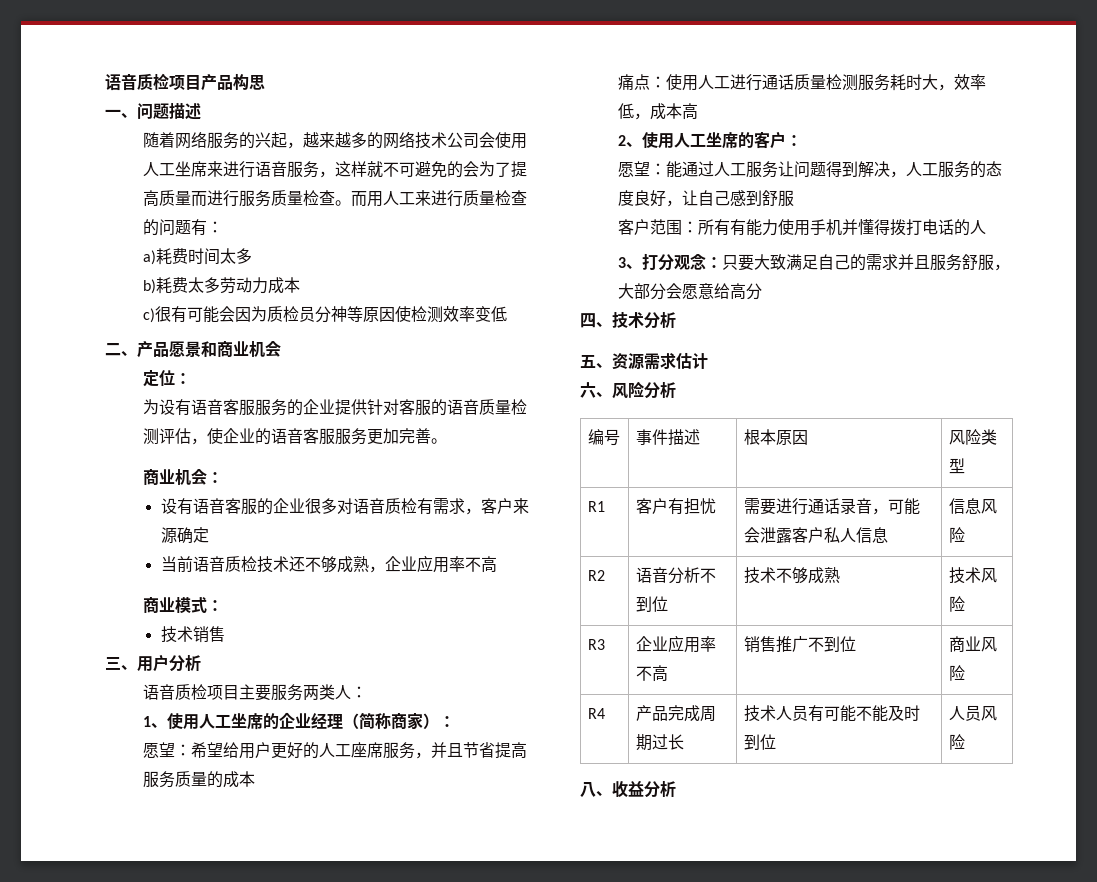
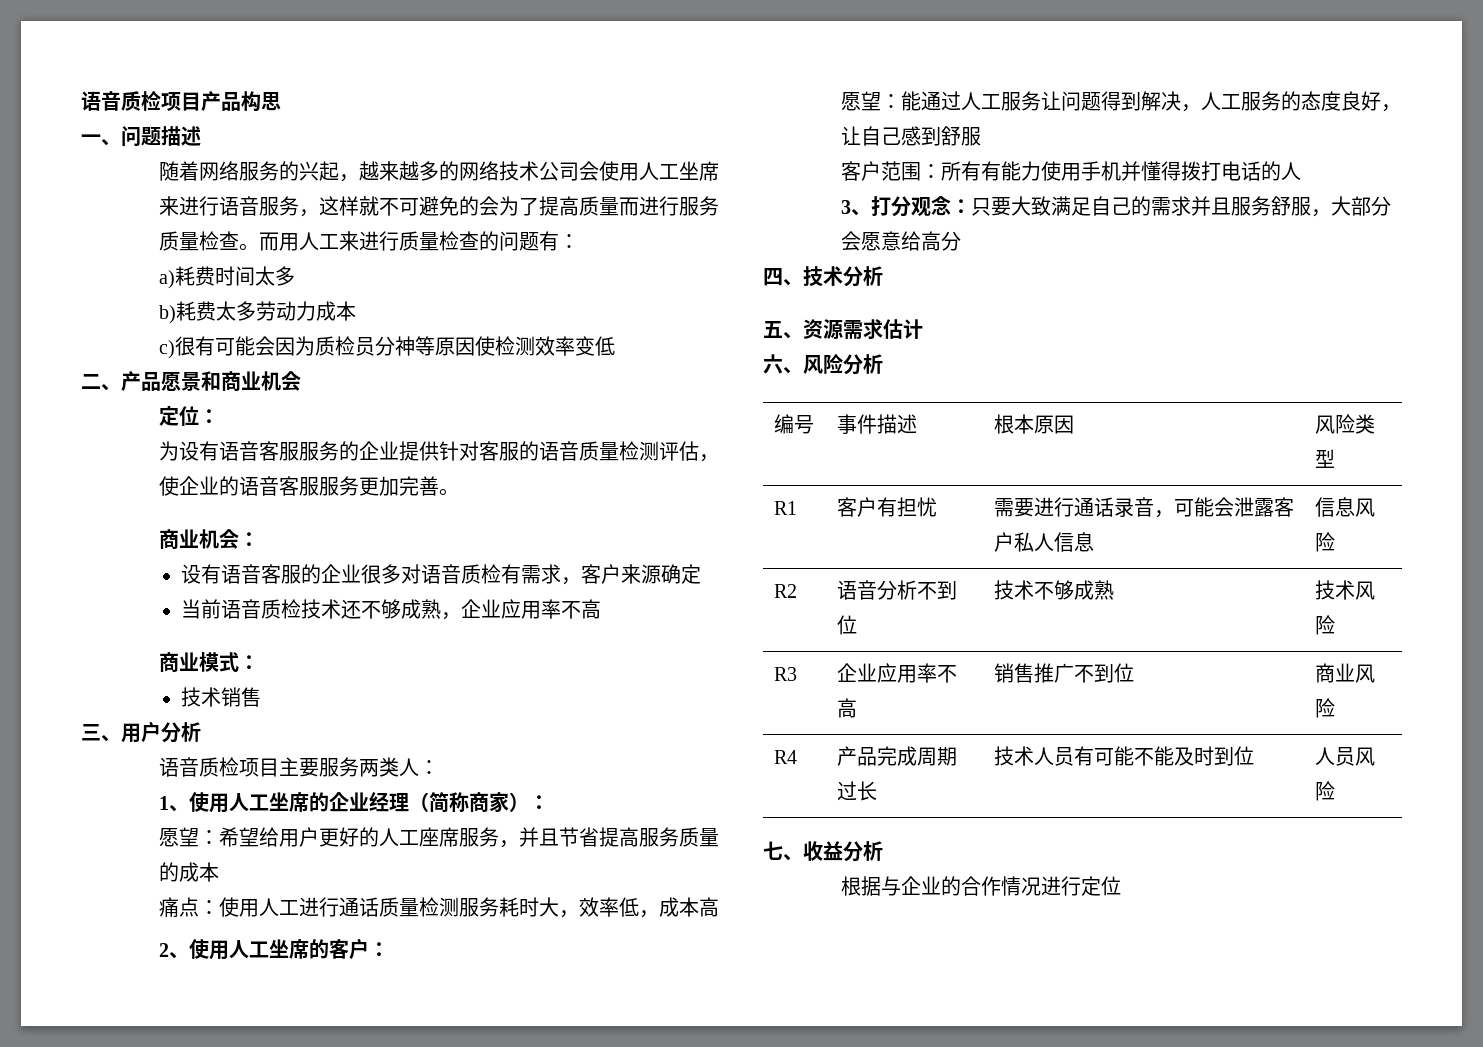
- 八、收益分析
+ 七、收益分析
+ 根据与企业的合作情况进行定位

